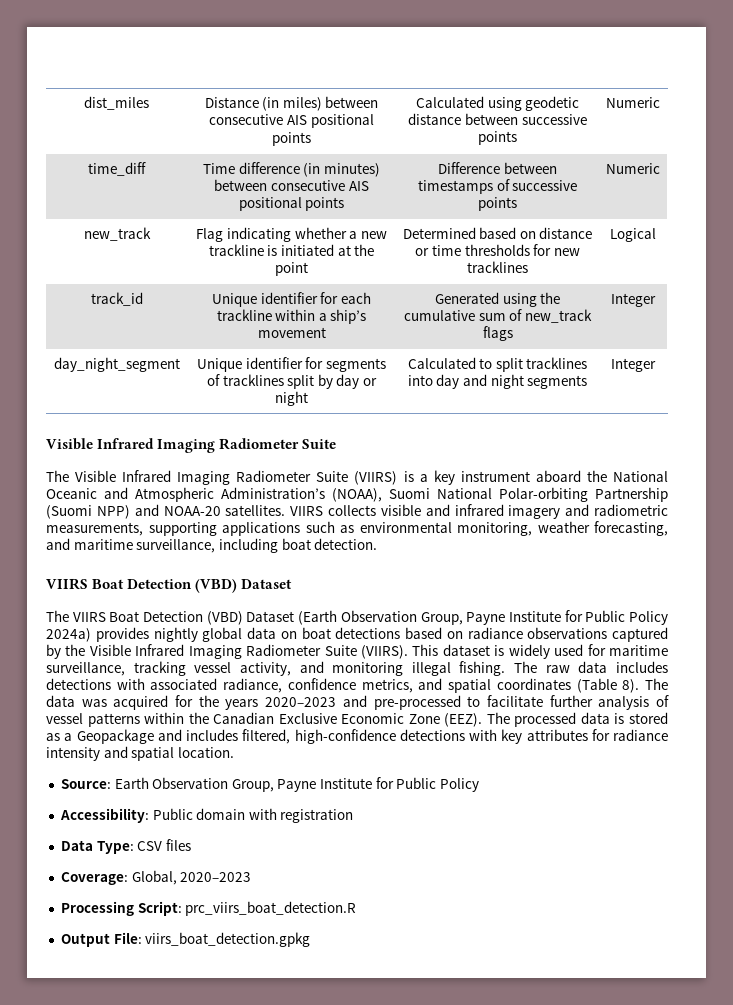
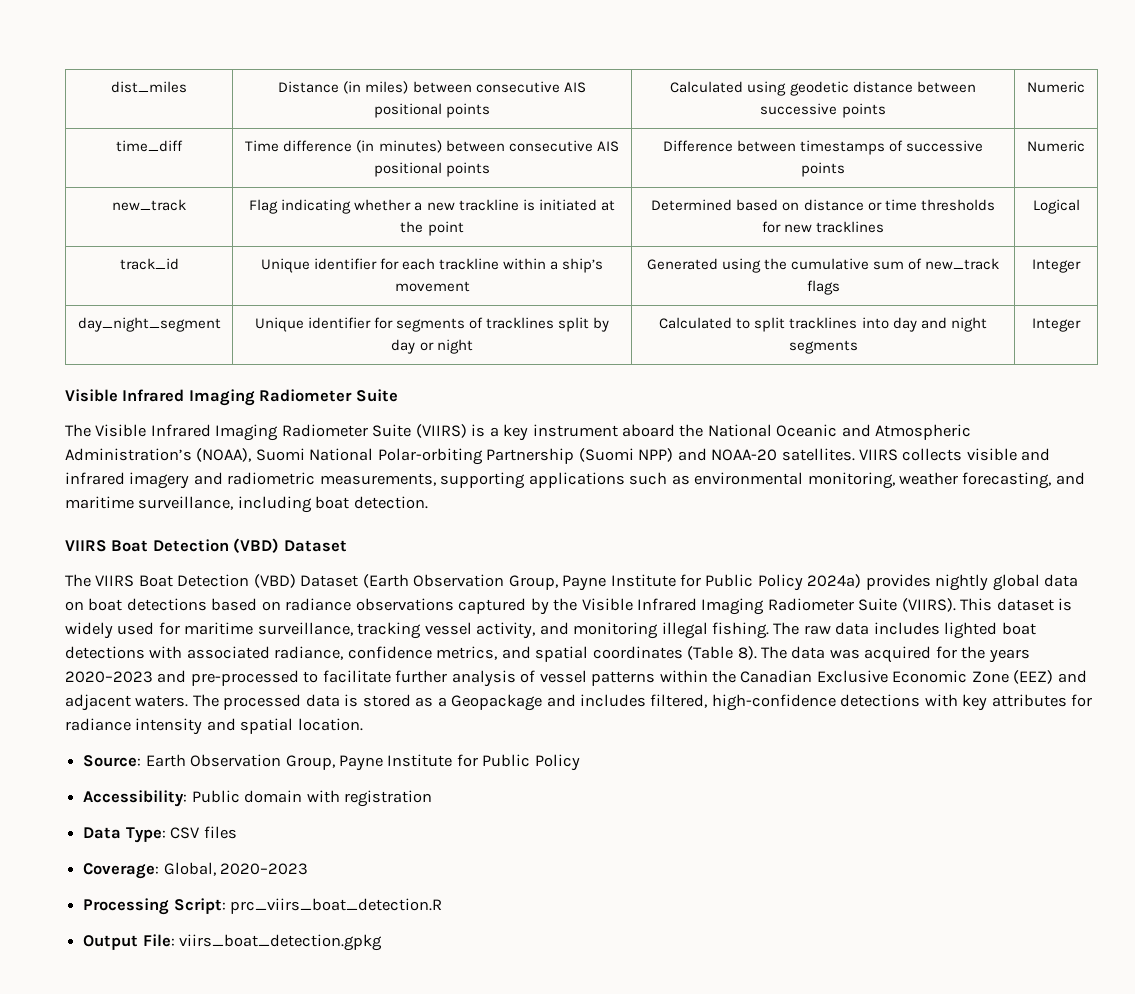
- The raw data includes detections with associated radiance, confidence metrics, and spatial coordinates (Table 8).
+ The raw data includes lighted boat detections with associated radiance, confidence metrics, and spatial coordinates (Table 8).
- The data was acquired for the years 2020–2023 and pre-processed to facilitate further analysis of vessel patterns within the Canadian Exclusive Economic Zone (EEZ).
+ The data was acquired for the years 2020–2023 and pre-processed to facilitate further analysis of vessel patterns within the Canadian Exclusive Economic Zone (EEZ) and adjacent waters.

